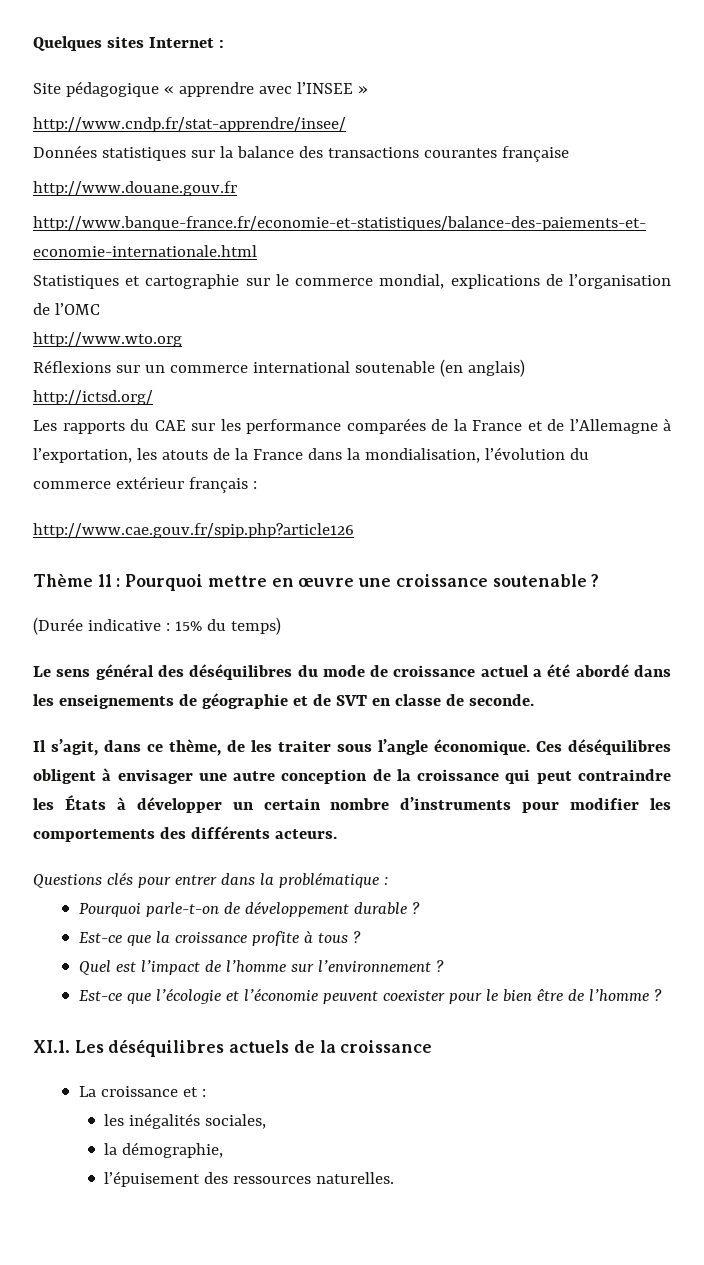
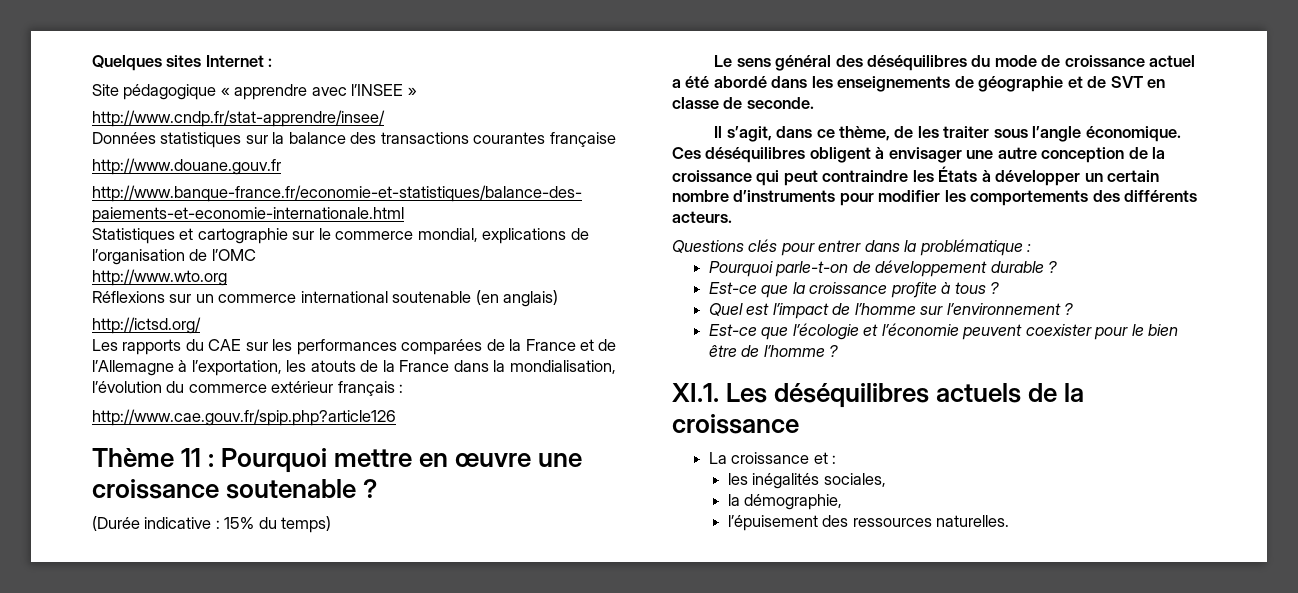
- Les rapports du CAE sur les performance comparées de la France et de l’Allemagne à l’exportation, les atouts de la France dans la mondialisation, l’évolution du commerce extérieur français :
+ Les rapports du CAE sur les performances comparées de la France et de l’Allemagne à l’exportation, les atouts de la France dans la mondialisation, l’évolution du commerce extérieur français :

